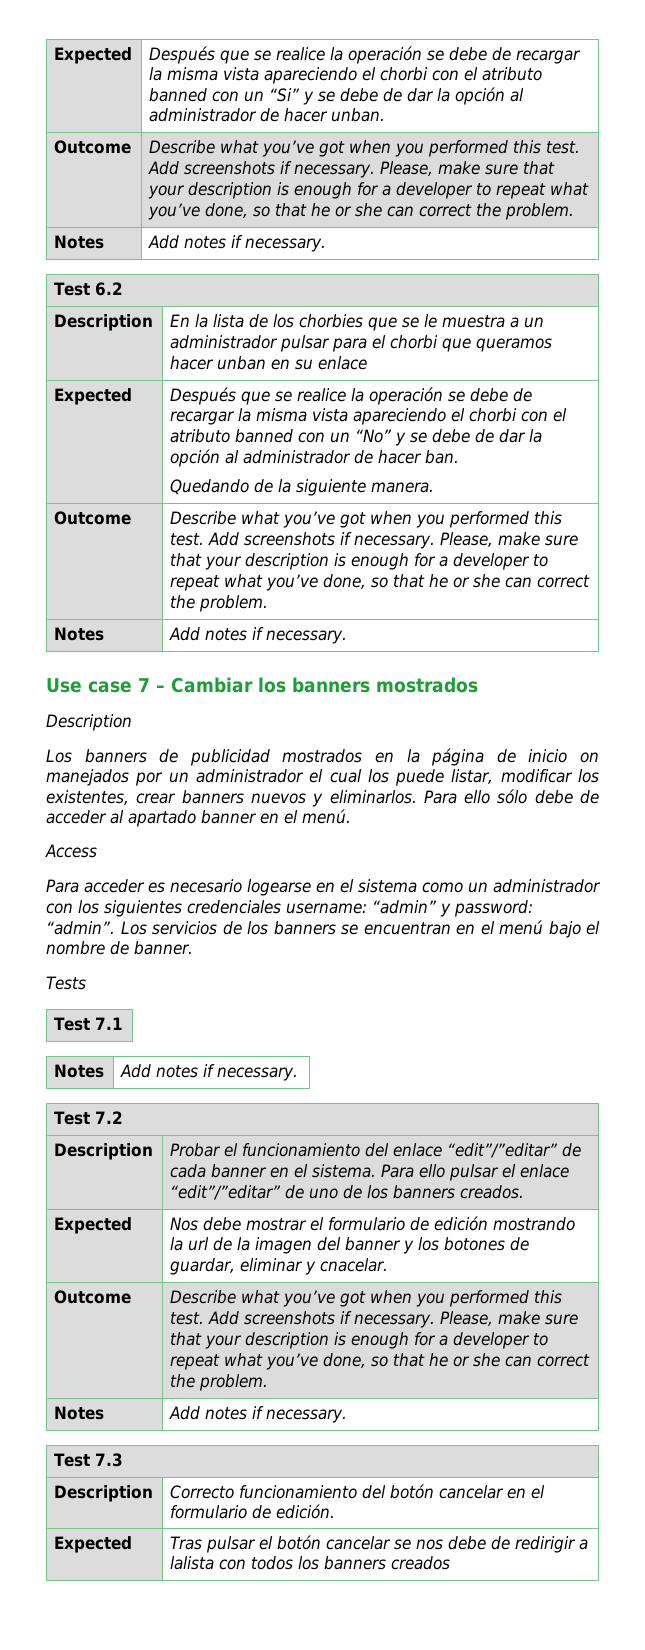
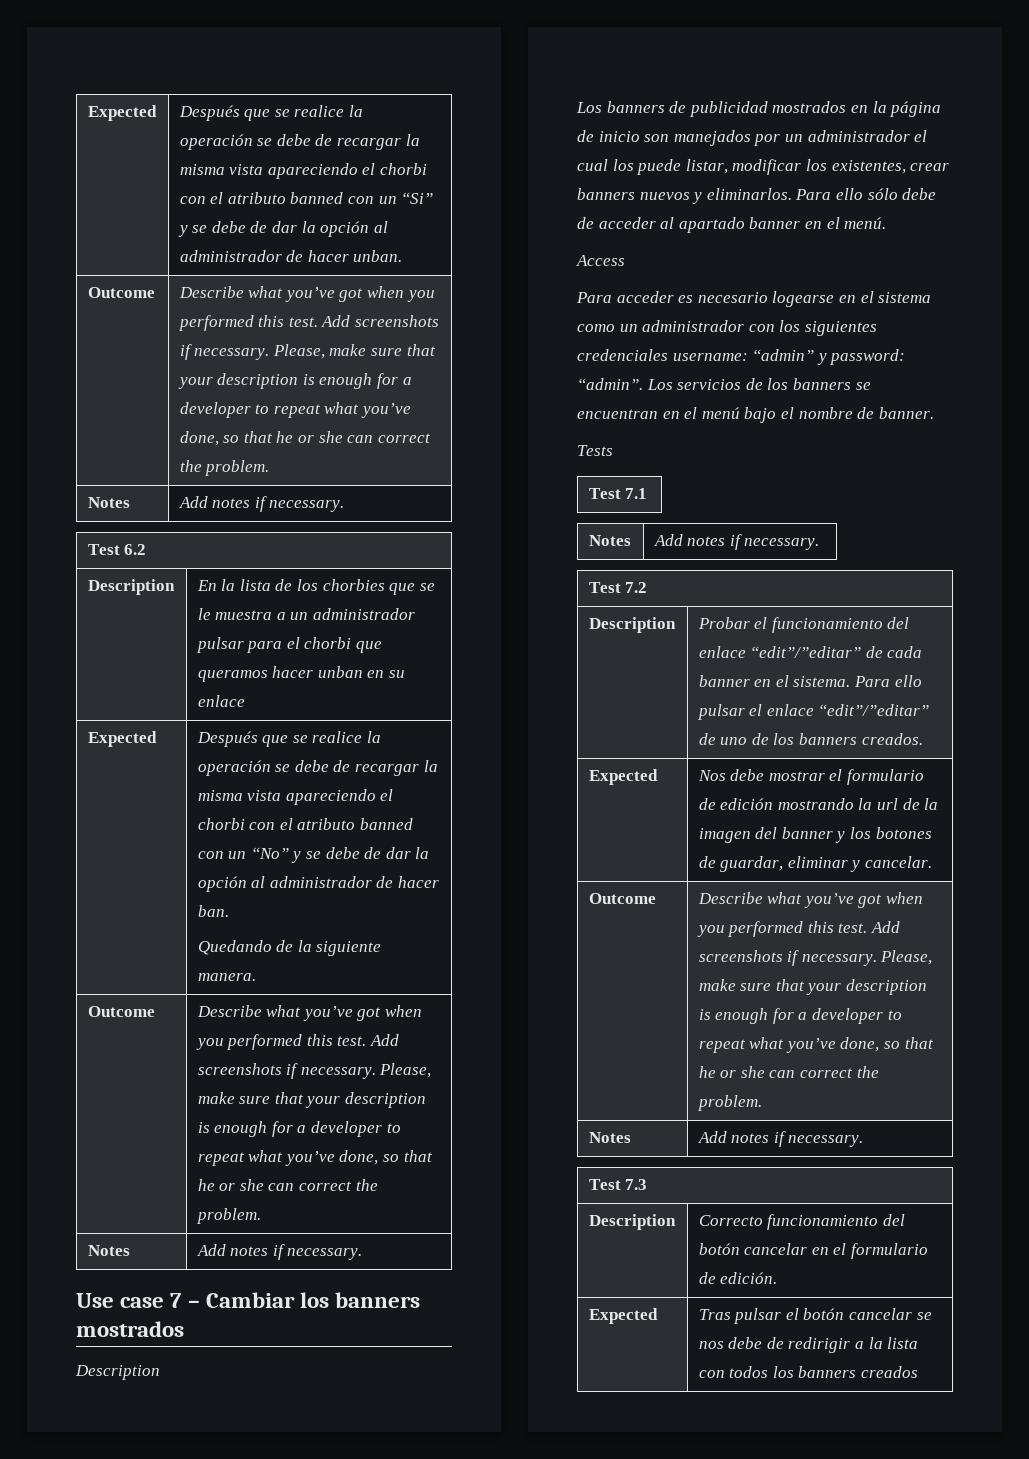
- Los banners de publicidad mostrados en la página de inicio on manejados por un administrador el cual los puede listar, modificar los existentes, crear banners nuevos y eliminarlos.
+ Los banners de publicidad mostrados en la página de inicio son manejados por un administrador el cual los puede listar, modificar los existentes, crear banners nuevos y eliminarlos.
- Expected | Nos debe mostrar el formulario de edición mostrando la url de la imagen del banner y los botones de guardar, eliminar y cnacelar.
+ Expected | Nos debe mostrar el formulario de edición mostrando la url de la imagen del banner y los botones de guardar, eliminar y cancelar.
- Expected | Tras pulsar el botón cancelar se nos debe de redirigir a lalista con todos los banners creados
+ Expected | Tras pulsar el botón cancelar se nos debe de redirigir a la lista con todos los banners creados

